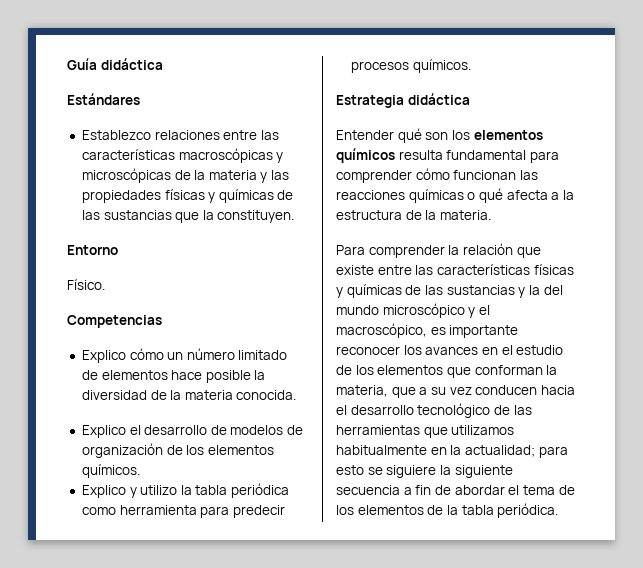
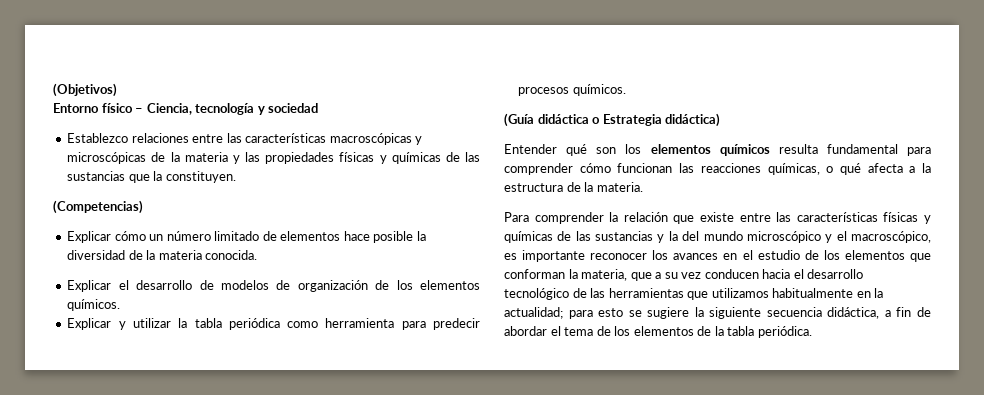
- Guía didáctica
- Estándares
+ (Objetivos)
+ Entorno físico – Ciencia, tecnología y sociedad
- Entorno
- Físico.
- Competencias
- Explico cómo un número limitado de elementos hace posible la diversidad de la materia conocida.
+ (Competencias)
+ Explicar cómo un número limitado de elementos hace posible la diversidad de la materia conocida.
- Explico el desarrollo de modelos de organización de los elementos químicos.
+ Explicar el desarrollo de modelos de organización de los elementos químicos.
- Explico y utilizo la tabla periódica como herramienta para predecir procesos químicos.
+ Explicar y utilizar la tabla periódica como herramienta para predecir procesos químicos.
- Estrategia didáctica
+ (Guía didáctica o Estrategia didáctica)
- Entender qué son los elementos químicos resulta fundamental para comprender cómo funcionan las reacciones químicas o qué afecta a la estructura de la materia.
+ Entender qué son los elementos químicos resulta fundamental para comprender cómo funcionan las reacciones químicas, o qué afecta a la estructura de la materia.
- para esto se siguiere la siguiente secuencia a fin de abordar el tema de los elementos de la tabla periódica.
+ para esto se sugiere la siguiente secuencia didáctica, a fin de abordar el tema de los elementos de la tabla periódica.

